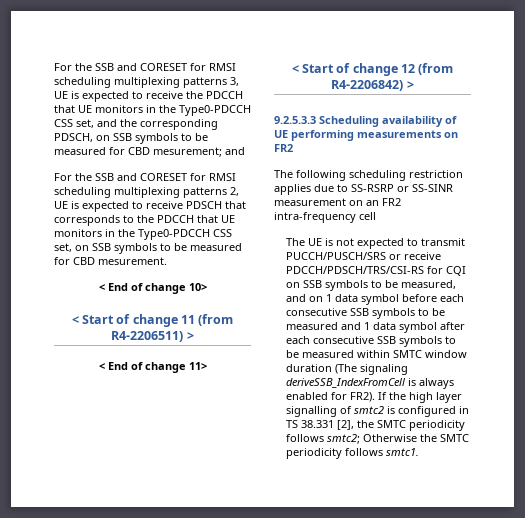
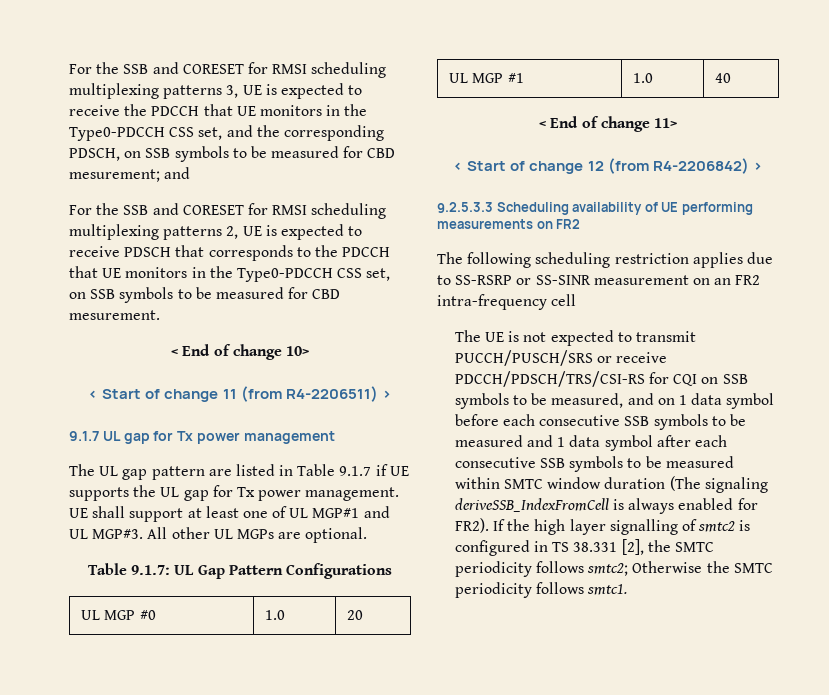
+ 9.1.7 UL gap for Tx power management
+ The UL gap pattern are listed in Table 9.1.7 if UE supports the UL gap for Tx power management. UE shall support at least one of UL MGP#1 and UL MGP#3. All other UL MGPs are optional.
+ Table 9.1.7: UL Gap Pattern Configurations
+ UL MGP #0 | 1.0 | 20
+ UL MGP #1 | 1.0 | 40

